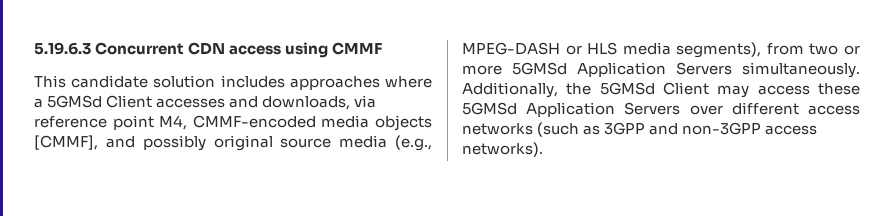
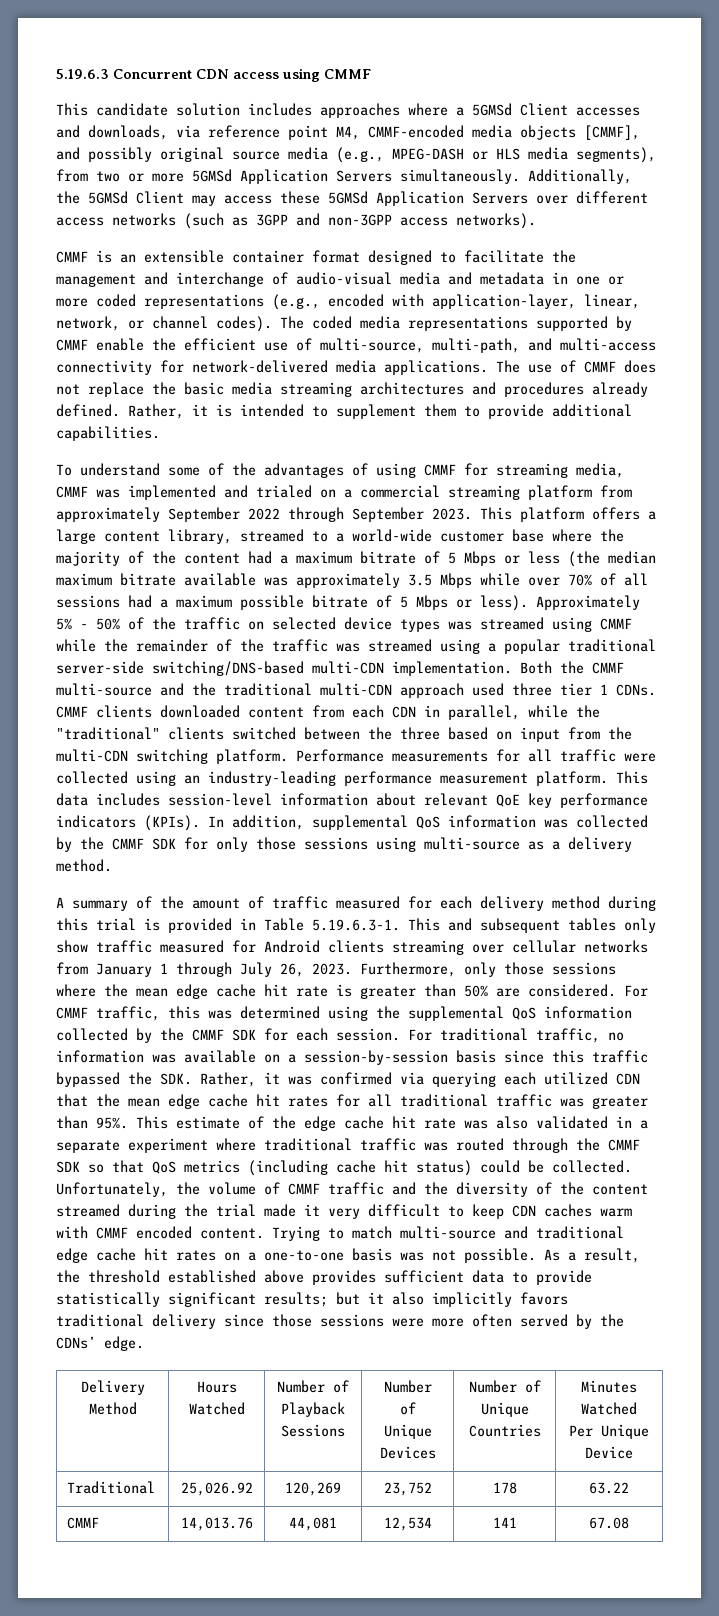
+ CMMF is an extensible container format designed to facilitate the management and interchange of audio-visual media and metadata in one or more coded representations (e.g., encoded with application-layer, linear, network, or channel codes). The coded media representations supported by CMMF enable the efficient use of multi-source, multi-path, and multi-access connectivity for network-delivered media applications. The use of CMMF does not replace the basic media streaming architectures and procedures already defined. Rather, it is intended to supplement them to provide additional capabilities.
+ To understand some of the advantages of using CMMF for streaming media, CMMF was implemented and trialed on a commercial streaming platform from approximately September 2022 through September 2023. This platform offers a large content library, streamed to a world-wide customer base where the majority of the content had a maximum bitrate of 5 Mbps or less (the median maximum bitrate available was approximately 3.5 Mbps while over 70% of all sessions had a maximum possible bitrate of 5 Mbps or less). Approximately 5% - 50% of the traffic on selected device types was streamed using CMMF while the remainder of the traffic was streamed using a popular traditional server-side switching/DNS-based multi-CDN implementation. Both the CMMF multi-source and the traditional multi-CDN approach used three tier 1 CDNs. CMMF clients downloaded content from each CDN in parallel, while the "traditional" clients switched between the three based on input from the multi-CDN switching platform. Performance measurements for all traffic were collected using an industry-leading performance measurement platform. This data includes session-level information about relevant QoE key performance indicators (KPIs). In addition, supplemental QoS information was collected by the CMMF SDK for only those sessions using multi-source as a delivery method.
+ A summary of the amount of traffic measured for each delivery method during this trial is provided in Table 5.19.6.3-1. This and subsequent tables only show traffic measured for Android clients streaming over cellular networks from January 1 through July 26, 2023. Furthermore, only those sessions where the mean edge cache hit rate is greater than 50% are considered. For CMMF traffic, this was determined using the supplemental QoS information collected by the CMMF SDK for each session. For traditional traffic, no information was available on a session-by-session basis since this traffic bypassed the SDK. Rather, it was confirmed via querying each utilized CDN that the mean edge cache hit rates for all traditional traffic was greater than 95%. This estimate of the edge cache hit rate was also validated in a separate experiment where traditional traffic was routed through the CMMF SDK so that QoS metrics (including cache hit status) could be collected. Unfortunately, the volume of CMMF traffic and the diversity of the content streamed during the trial made it very difficult to keep CDN caches warm with CMMF encoded content. Trying to match multi-source and traditional edge cache hit rates on a one-to-one basis was not possible. As a result, the threshold established above provides sufficient data to provide statistically significant results; but it also implicitly favors traditional delivery since those sessions were more often served by the CDNs’ edge.
+ Delivery Method | Hours Watched | Number of Playback Sessions | Number of Unique Devices | Number of Unique Countries | Minutes Watched Per Unique Device
+ Traditional | 25,026.92 | 120,269 | 23,752 | 178 | 63.22
+ CMMF | 14,013.76 | 44,081 | 12,534 | 141 | 67.08

